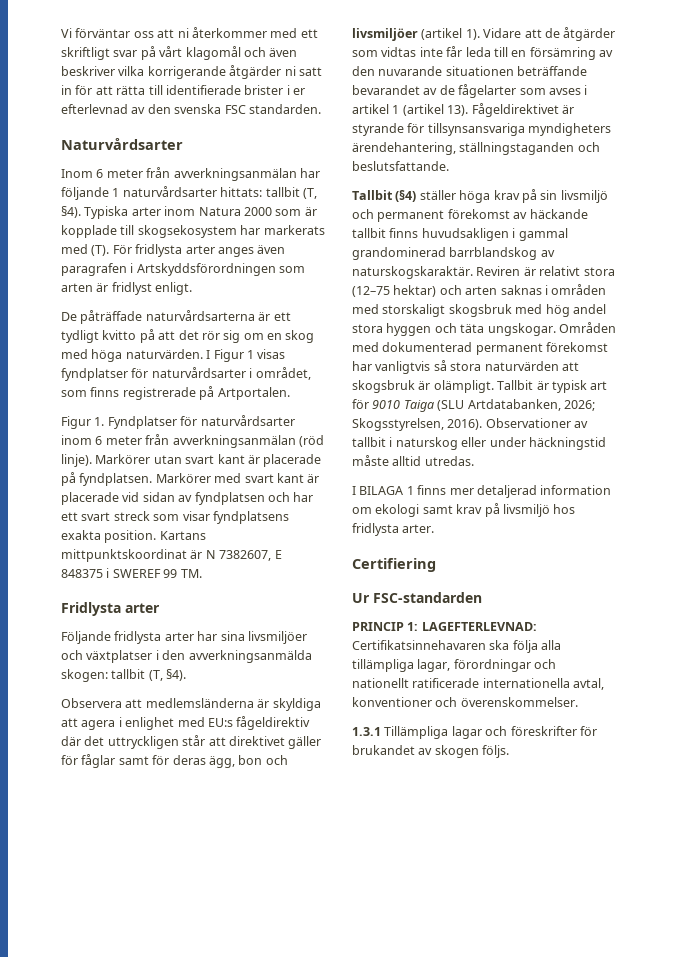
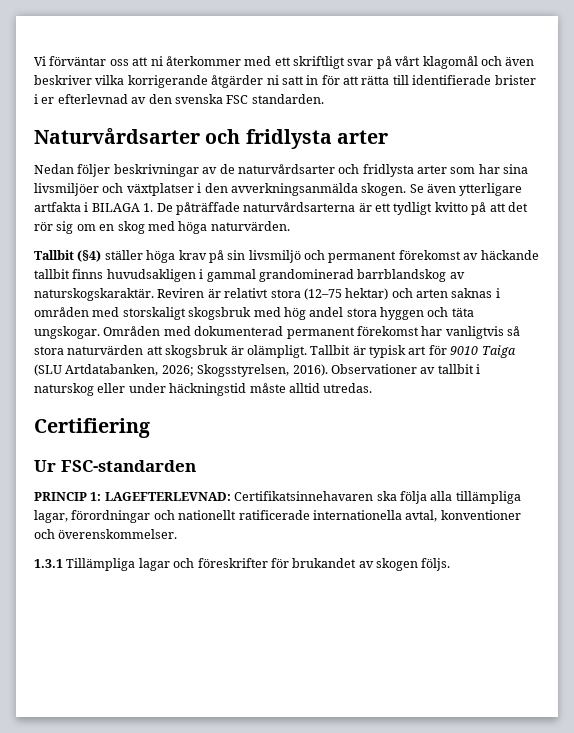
- Naturvårdsarter
- Inom 6 meter från avverkningsanmälan har följande 1 naturvårdsarter hittats: tallbit (T, §4). Typiska arter inom Natura 2000 som är kopplade till skogsekosystem har markerats med (T). För fridlysta arter anges även paragrafen i Artskyddsförordningen som arten är fridlyst enligt.
- De påträffade naturvårdsarterna är ett tydligt kvitto på att det rör sig om en skog med höga naturvärden. I Figur 1 visas fyndplatser för naturvårdsarter i området, som finns registrerade på Artportalen.
- Figur 1. Fyndplatser för naturvårdsarter inom 6 meter från avverkningsanmälan (röd linje). Markörer utan svart kant är placerade på fyndplatsen. Markörer med svart kant är placerade vid sidan av fyndplatsen och har ett svart streck som visar fyndplatsens exakta position. Kartans mittpunktskoordinat är N 7382607, E 848375 i SWEREF 99 TM.
- Fridlysta arter
- Följande fridlysta arter har sina livsmiljöer och växtplatser i den avverkningsanmälda skogen: tallbit (T, §4).
- Observera att medlemsländerna är skyldiga att agera i enlighet med EU:s fågeldirektiv där det uttryckligen står att direktivet gäller för fåglar samt för deras ägg, bon och livsmiljöer (artikel 1). Vidare att de åtgärder som vidtas inte får leda till en försämring av den nuvarande situationen beträffande bevarandet av de fågelarter som avses i artikel 1 (artikel 13). Fågeldirektivet är styrande för tillsynsansvariga myndigheters ärendehantering, ställningstaganden och beslutsfattande.
+ Naturvårdsarter och fridlysta arter
+ Nedan följer beskrivningar av de naturvårdsarter och fridlysta arter som har sina livsmiljöer och växtplatser i den avverkningsanmälda skogen. Se även ytterligare artfakta i BILAGA 1. De påträffade naturvårdsarterna är ett tydligt kvitto på att det rör sig om en skog med höga naturvärden.
- I BILAGA 1 finns mer detaljerad information om ekologi samt krav på livsmiljö hos fridlysta arter.

